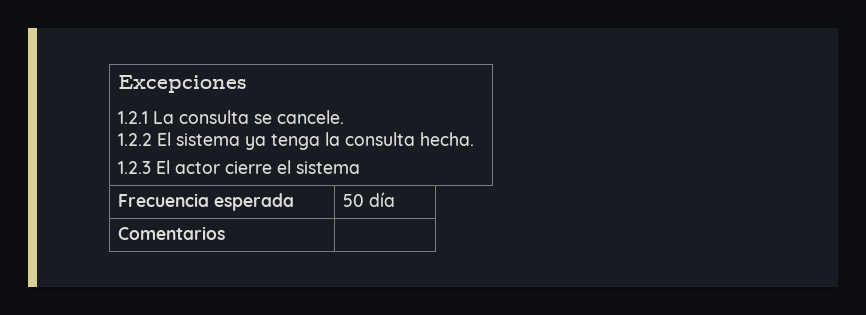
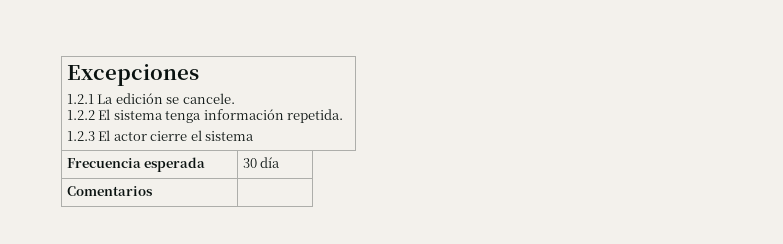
  Excepciones
- 1.2.1 La consulta se cancele.
- 1.2.2 El sistema ya tenga la consulta hecha.
+ 1.2.1 La edición se cancele.
+ 1.2.2 El sistema tenga información repetida.
- Frecuencia esperada | 50 día
+ Frecuencia esperada | 30 día

